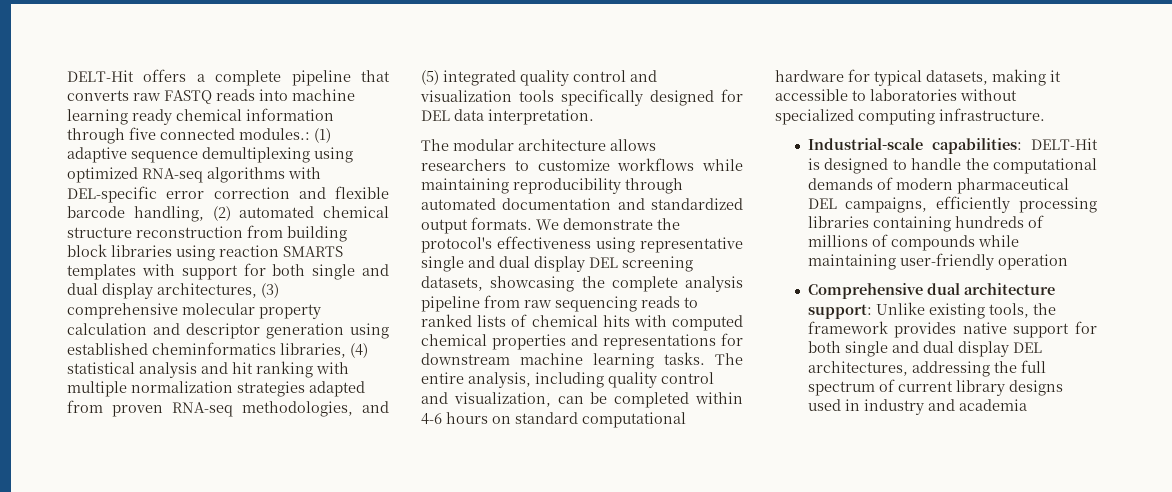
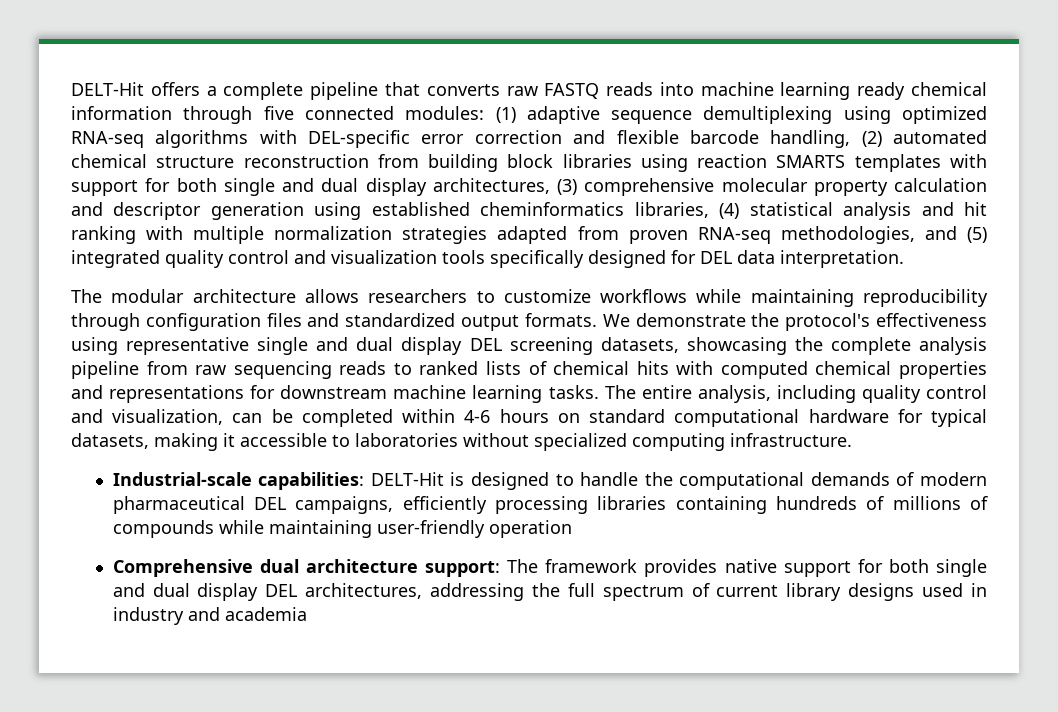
- DELT-Hit offers a complete pipeline that converts raw FASTQ reads into machine learning ready chemical information through five connected modules.:
+ DELT-Hit offers a complete pipeline that converts raw FASTQ reads into machine learning ready chemical information through five connected modules:
- The modular architecture allows researchers to customize workflows while maintaining reproducibility through automated documentation and standardized output formats.
+ The modular architecture allows researchers to customize workflows while maintaining reproducibility through configuration files and standardized output formats.
- Comprehensive dual architecture support: Unlike existing tools, the framework provides native support for both single and dual display DEL architectures, addressing the full spectrum of current library designs used in industry and academia
+ Comprehensive dual architecture support: The framework provides native support for both single and dual display DEL architectures, addressing the full spectrum of current library designs used in industry and academia

